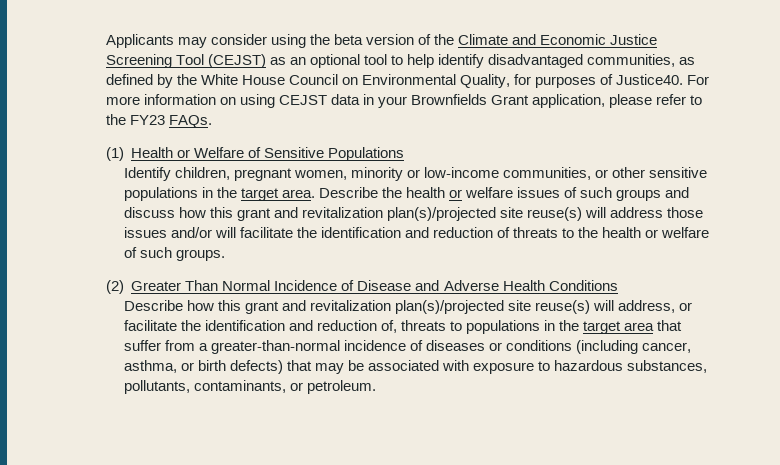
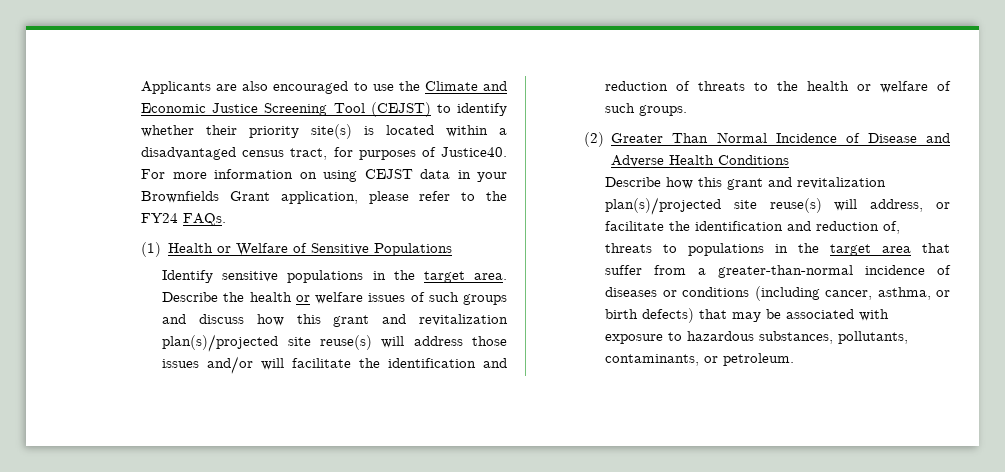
- Applicants may consider using the beta version of the Climate and Economic Justice Screening Tool (CEJST) as an optional tool to help identify disadvantaged communities, as defined by the White House Council on Environmental Quality, for purposes of Justice40.
+ Applicants are also encouraged to use the Climate and Economic Justice Screening Tool (CEJST) to identify whether their priority site(s) is located within a disadvantaged census tract, for purposes of Justice40.
- For more information on using CEJST data in your Brownfields Grant application, please refer to the FY23 FAQs.
+ For more information on using CEJST data in your Brownfields Grant application, please refer to the FY24 FAQs.
- Identify children, pregnant women, minority or low-income communities, or other sensitive populations in the target area.
+ Identify sensitive populations in the target area.

